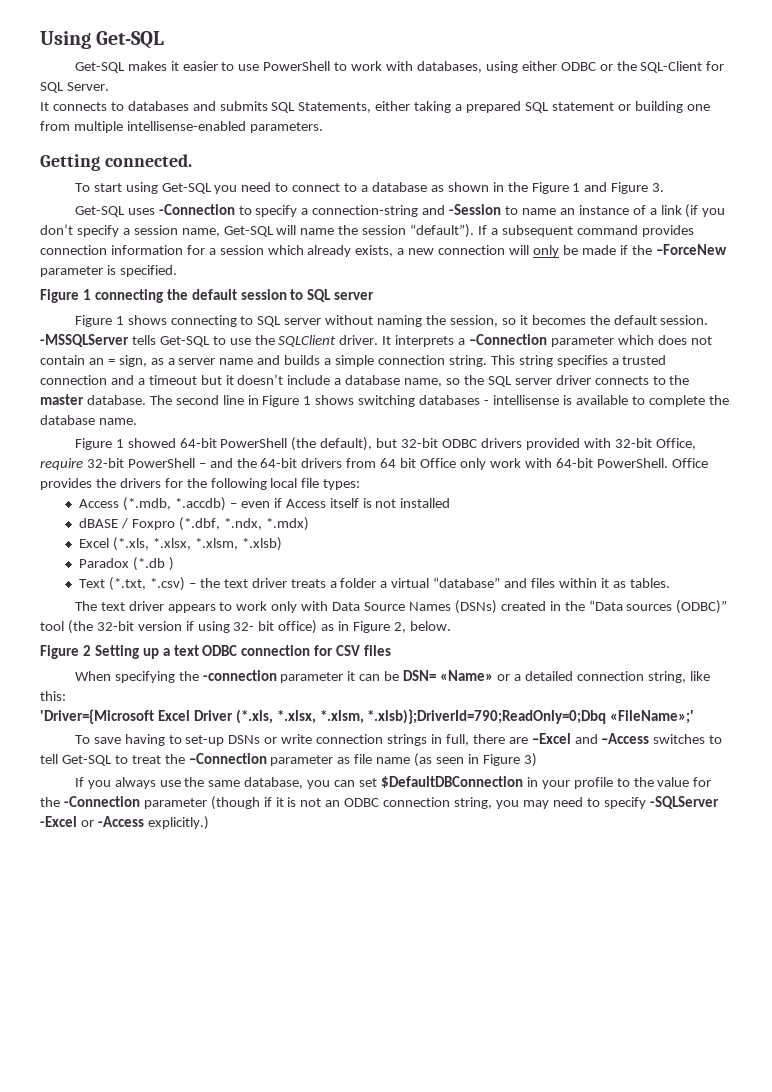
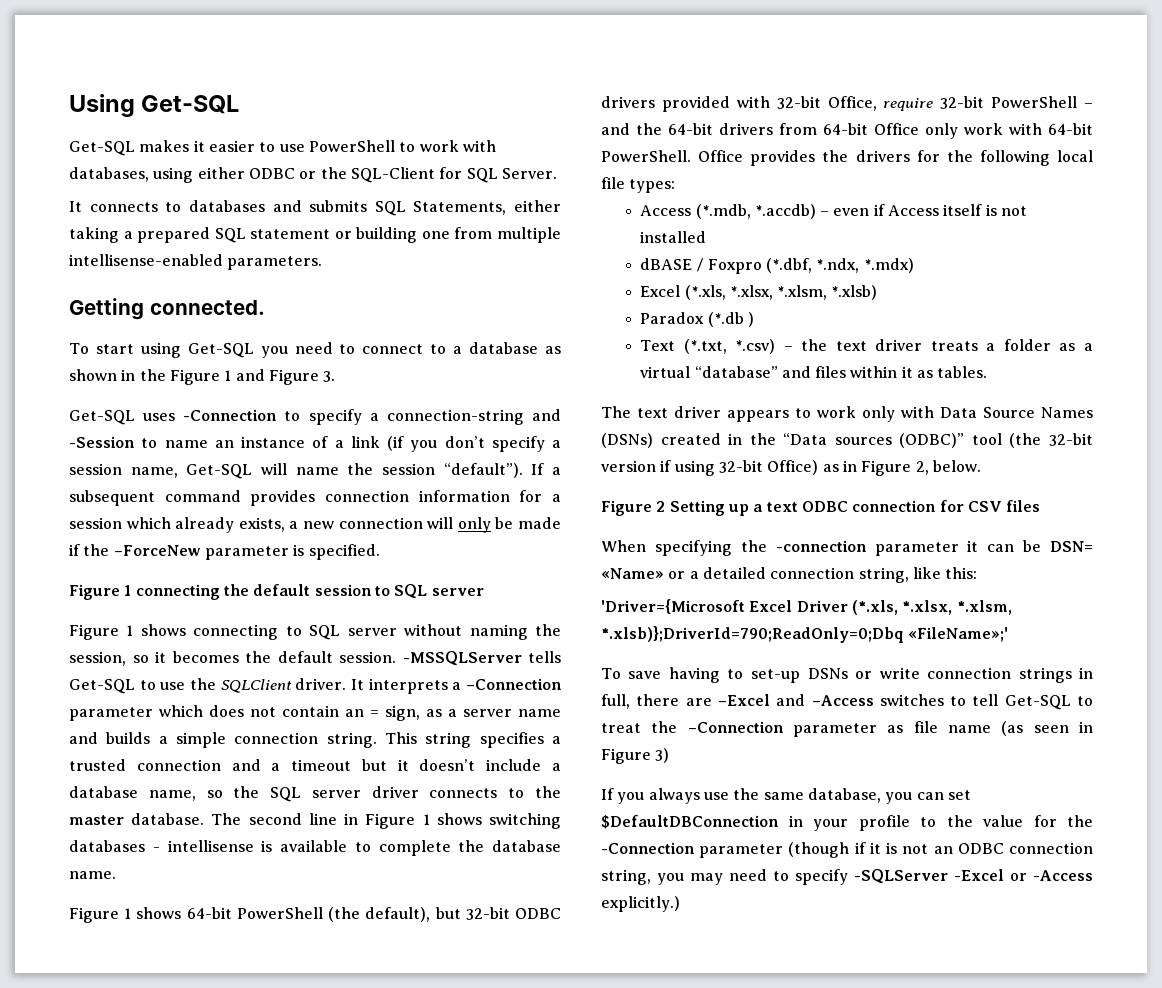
- Figure 1 showed 64-bit PowerShell (the default), but 32-bit ODBC drivers provided with 32-bit Office, require 32-bit PowerShell – and the 64-bit drivers from 64 bit Office only work with 64-bit PowerShell.
+ Figure 1 shows 64-bit PowerShell (the default), but 32-bit ODBC drivers provided with 32-bit Office, require 32-bit PowerShell – and the 64-bit drivers from 64-bit Office only work with 64-bit PowerShell.
- Text (*.txt, *.csv) – the text driver treats a folder a virtual “database” and files within it as tables.
+ Text (*.txt, *.csv) – the text driver treats a folder as a virtual “database” and files within it as tables.
- The text driver appears to work only with Data Source Names (DSNs) created in the “Data sources (ODBC)” tool (the 32-bit version if using 32- bit office) as in Figure 2, below.
+ The text driver appears to work only with Data Source Names (DSNs) created in the “Data sources (ODBC)” tool (the 32-bit version if using 32-bit Office) as in Figure 2, below.

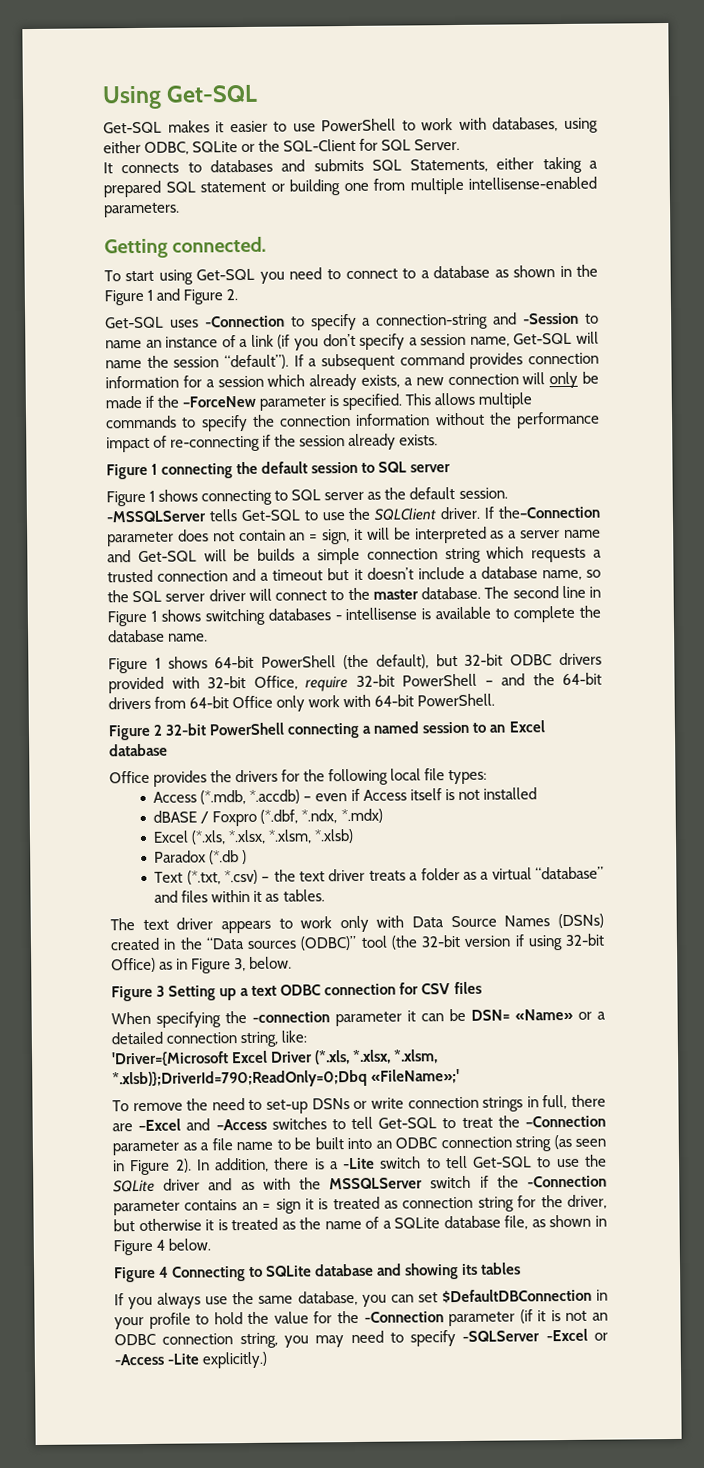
- Get-SQL makes it easier to use PowerShell to work with databases, using either ODBC or the SQL-Client for SQL Server.
+ Get-SQL makes it easier to use PowerShell to work with databases, using either ODBC, SQLite or the SQL-Client for SQL Server.
- To start using Get-SQL you need to connect to a database as shown in the Figure 1 and Figure 3.
+ To start using Get-SQL you need to connect to a database as shown in the Figure 1 and Figure 2.
+ This allows multiple commands to specify the connection information without the performance impact of re-connecting if the session already exists.
- Figure 1 shows connecting to SQL server without naming the session, so it becomes the default session.
+ Figure 1 shows connecting to SQL server as the default session.
- It interprets a –Connection parameter which does not contain an = sign, as a server name and builds a simple connection string. This string specifies a trusted connection and a timeout but it doesn’t include a database name, so the SQL server driver connects to the master database.
+ If the–Connection parameter does not contain an = sign, it will be interpreted as a server name and Get-SQL will be builds a simple connection string which requests a trusted connection and a timeout but it doesn’t include a database name, so the SQL server driver will connect to the master database.
- Figure 1 shows 64-bit PowerShell (the default), but 32-bit ODBC drivers provided with 32-bit Office, require 32-bit PowerShell – and the 64-bit drivers from 64-bit Office only work with 64-bit PowerShell. Office provides the drivers for the following local file types:
+ Figure 1 shows 64-bit PowerShell (the default), but 32-bit ODBC drivers provided with 32-bit Office, require 32-bit PowerShell – and the 64-bit drivers from 64-bit Office only work with 64-bit PowerShell.
+ Figure 2 32-bit PowerShell connecting a named session to an Excel database
+ Office provides the drivers for the following local file types:
- The text driver appears to work only with Data Source Names (DSNs) created in the “Data sources (ODBC)” tool (the 32-bit version if using 32-bit Office) as in Figure 2, below.
- Figure 2 Setting up a text ODBC connection for CSV files
+ The text driver appears to work only with Data Source Names (DSNs) created in the “Data sources (ODBC)” tool (the 32-bit version if using 32-bit Office) as in Figure 3, below.
+ Figure 3 Setting up a text ODBC connection for CSV files
- When specifying the -connection parameter it can be DSN= «Name» or a detailed connection string, like this:
+ When specifying the -connection parameter it can be DSN= «Name» or a detailed connection string, like:
- To save having to set-up DSNs or write connection strings in full, there are –Excel and –Access switches to tell Get-SQL to treat the –Connection parameter as file name (as seen in Figure 3)
+ To remove the need to set-up DSNs or write connection strings in full, there are –Excel and –Access switches to tell Get-SQL to treat the –Connection parameter as a file name to be built into an ODBC connection string (as seen in Figure 2). In addition, there is a -Lite switch to tell Get-SQL to use the SQLite driver and as with the MSSQLServer switch if the -Connection parameter contains an = sign it is treated as connection string for the driver, but otherwise it is treated as the name of a SQLite database file, as shown in Figure 4 below.
+ Figure 4 Connecting to SQLite database and showing its tables
- If you always use the same database, you can set $DefaultDBConnection in your profile to the value for the -Connection parameter (though if it is not an ODBC connection string, you may need to specify -SQLServer -Excel or -Access explicitly.)
+ If you always use the same database, you can set $DefaultDBConnection in your profile to hold the value for the -Connection parameter (if it is not an ODBC connection string, you may need to specify -SQLServer -Excel or -Access -Lite explicitly.)

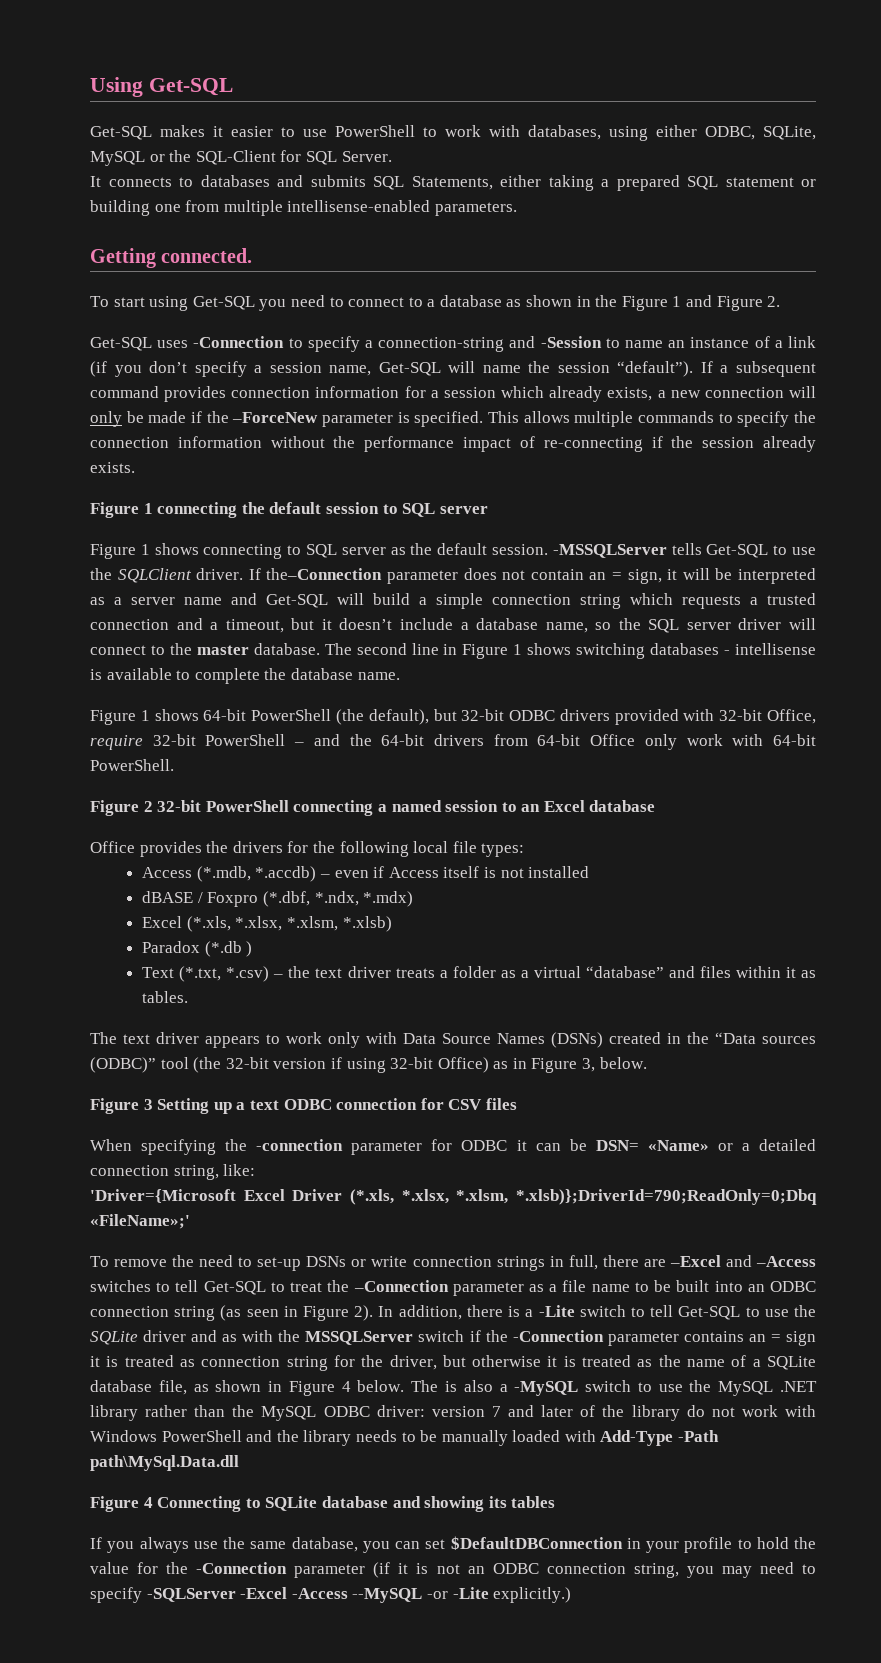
- Get-SQL makes it easier to use PowerShell to work with databases, using either ODBC, SQLite or the SQL-Client for SQL Server.
+ Get-SQL makes it easier to use PowerShell to work with databases, using either ODBC, SQLite, MySQL or the SQL-Client for SQL Server.
- If the–Connection parameter does not contain an = sign, it will be interpreted as a server name and Get-SQL will be builds a simple connection string which requests a trusted connection and a timeout but it doesn’t include a database name, so the SQL server driver will connect to the master database.
+ If the–Connection parameter does not contain an = sign, it will be interpreted as a server name and Get-SQL will build a simple connection string which requests a trusted connection and a timeout, but it doesn’t include a database name, so the SQL server driver will connect to the master database.
- When specifying the -connection parameter it can be DSN= «Name» or a detailed connection string, like:
+ When specifying the -connection parameter for ODBC it can be DSN= «Name» or a detailed connection string, like:
+ The is also a -MySQL switch to use the MySQL .NET library rather than the MySQL ODBC driver: version 7 and later of the library do not work with Windows PowerShell and the library needs to be manually loaded with Add-Type -Path path\MySql.Data.dll
- If you always use the same database, you can set $DefaultDBConnection in your profile to hold the value for the -Connection parameter (if it is not an ODBC connection string, you may need to specify -SQLServer -Excel or -Access -Lite explicitly.)
+ If you always use the same database, you can set $DefaultDBConnection in your profile to hold the value for the -Connection parameter (if it is not an ODBC connection string, you may need to specify -SQLServer -Excel -Access --MySQL -or -Lite explicitly.)

